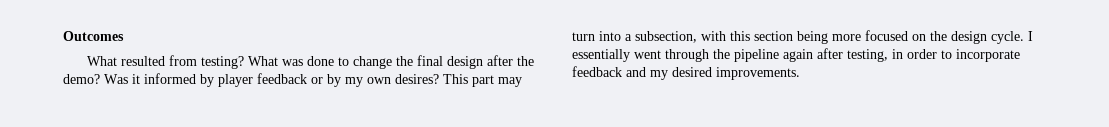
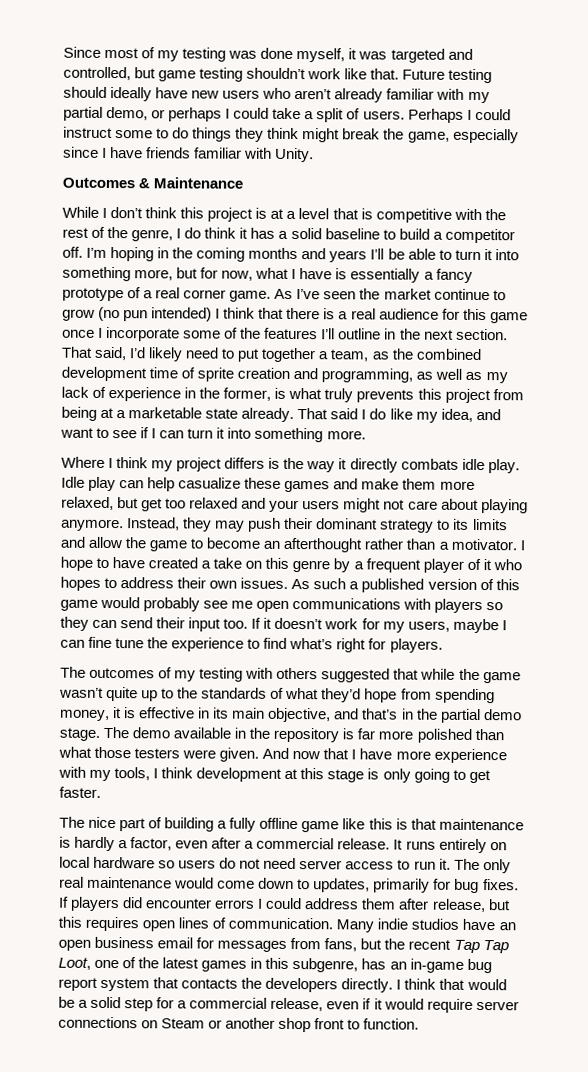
- Outcomes
- What resulted from testing? What was done to change the final design after the demo? Was it informed by player feedback or by my own desires? This part may turn into a subsection, with this section being more focused on the design cycle. I essentially went through the pipeline again after testing, in order to incorporate feedback and my desired improvements.
+ Since most of my testing was done myself, it was targeted and controlled, but game testing shouldn’t work like that. Future testing should ideally have new users who aren’t already familiar with my partial demo, or perhaps I could take a split of users. Perhaps I could instruct some to do things they think might break the game, especially since I have friends familiar with Unity.
+ Outcomes & Maintenance
+ While I don’t think this project is at a level that is competitive with the rest of the genre, I do think it has a solid baseline to build a competitor off. I’m hoping in the coming months and years I’ll be able to turn it into something more, but for now, what I have is essentially a fancy prototype of a real corner game. As I’ve seen the market continue to grow (no pun intended) I think that there is a real audience for this game once I incorporate some of the features I’ll outline in the next section. That said, I’d likely need to put together a team, as the combined development time of sprite creation and programming, as well as my lack of experience in the former, is what truly prevents this project from being at a marketable state already. That said I do like my idea, and want to see if I can turn it into something more.
+ Where I think my project differs is the way it directly combats idle play. Idle play can help casualize these games and make them more relaxed, but get too relaxed and your users might not care about playing anymore. Instead, they may push their dominant strategy to its limits and allow the game to become an afterthought rather than a motivator. I hope to have created a take on this genre by a frequent player of it who hopes to address their own issues. As such a published version of this game would probably see me open communications with players so they can send their input too. If it doesn’t work for my users, maybe I can fine tune the experience to find what’s right for players.
+ The outcomes of my testing with others suggested that while the game wasn’t quite up to the standards of what they’d hope from spending money, it is effective in its main objective, and that’s in the partial demo stage. The demo available in the repository is far more polished than what those testers were given. And now that I have more experience with my tools, I think development at this stage is only going to get faster.
+ The nice part of building a fully offline game like this is that maintenance is hardly a factor, even after a commercial release. It runs entirely on local hardware so users do not need server access to run it. The only real maintenance would come down to updates, primarily for bug fixes. If players did encounter errors I could address them after release, but this requires open lines of communication. Many indie studios have an open business email for messages from fans, but the recent Tap Tap Loot, one of the latest games in this subgenre, has an in-game bug report system that contacts the developers directly. I think that would be a solid step for a commercial release, even if it would require server connections on Steam or another shop front to function.

